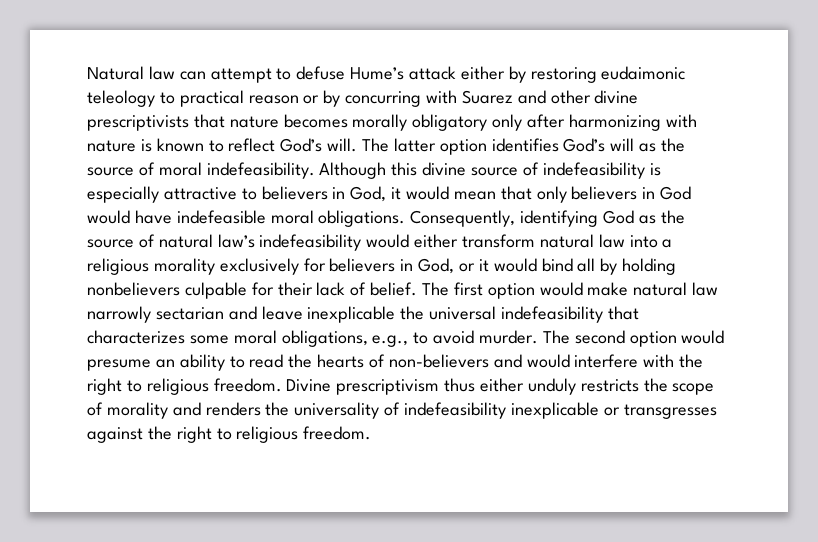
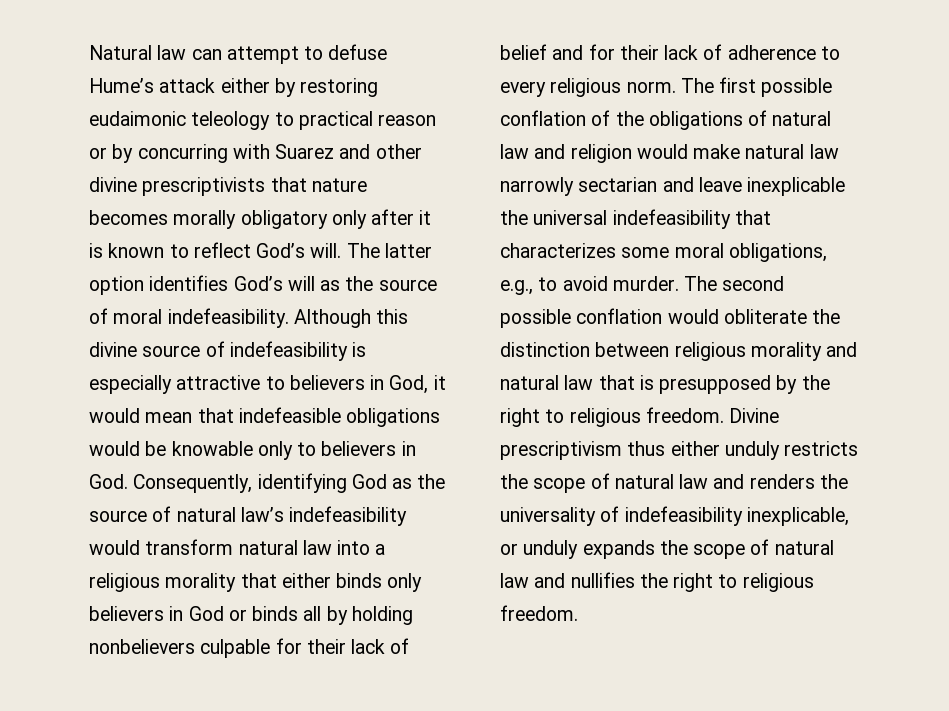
- Natural law can attempt to defuse Hume’s attack either by restoring eudaimonic teleology to practical reason or by concurring with Suarez and other divine prescriptivists that nature becomes morally obligatory only after harmonizing with nature is known to reflect God’s will.
+ Natural law can attempt to defuse Hume’s attack either by restoring eudaimonic teleology to practical reason or by concurring with Suarez and other divine prescriptivists that nature becomes morally obligatory only after it is known to reflect God’s will.
- Although this divine source of indefeasibility is especially attractive to believers in God, it would mean that only believers in God would have indefeasible moral obligations. Consequently, identifying God as the source of natural law’s indefeasibility would either transform natural law into a religious morality exclusively for believers in God, or it would bind all by holding nonbelievers culpable for their lack of belief. The first option would make natural law narrowly sectarian and leave inexplicable the universal indefeasibility that characterizes some moral obligations, e.g., to avoid murder.
+ Although this divine source of indefeasibility is especially attractive to believers in God, it would mean that indefeasible obligations would be knowable only to believers in God. Consequently, identifying God as the source of natural law’s indefeasibility would transform natural law into a religious morality that either binds only believers in God or binds all by holding nonbelievers culpable for their lack of belief and for their lack of adherence to every religious norm. The first possible conflation of the obligations of natural law and religion would make natural law narrowly sectarian and leave inexplicable the universal indefeasibility that characterizes some moral obligations, e.g., to avoid murder.
- The second option would presume an ability to read the hearts of non-believers and would interfere with the right to religious freedom.
+ The second possible conflation would obliterate the distinction between religious morality and natural law that is presupposed by the right to religious freedom.
- Divine prescriptivism thus either unduly restricts the scope of morality and renders the universality of indefeasibility inexplicable or transgresses against the right to religious freedom.
+ Divine prescriptivism thus either unduly restricts the scope of natural law and renders the universality of indefeasibility inexplicable, or unduly expands the scope of natural law and nullifies the right to religious freedom.

